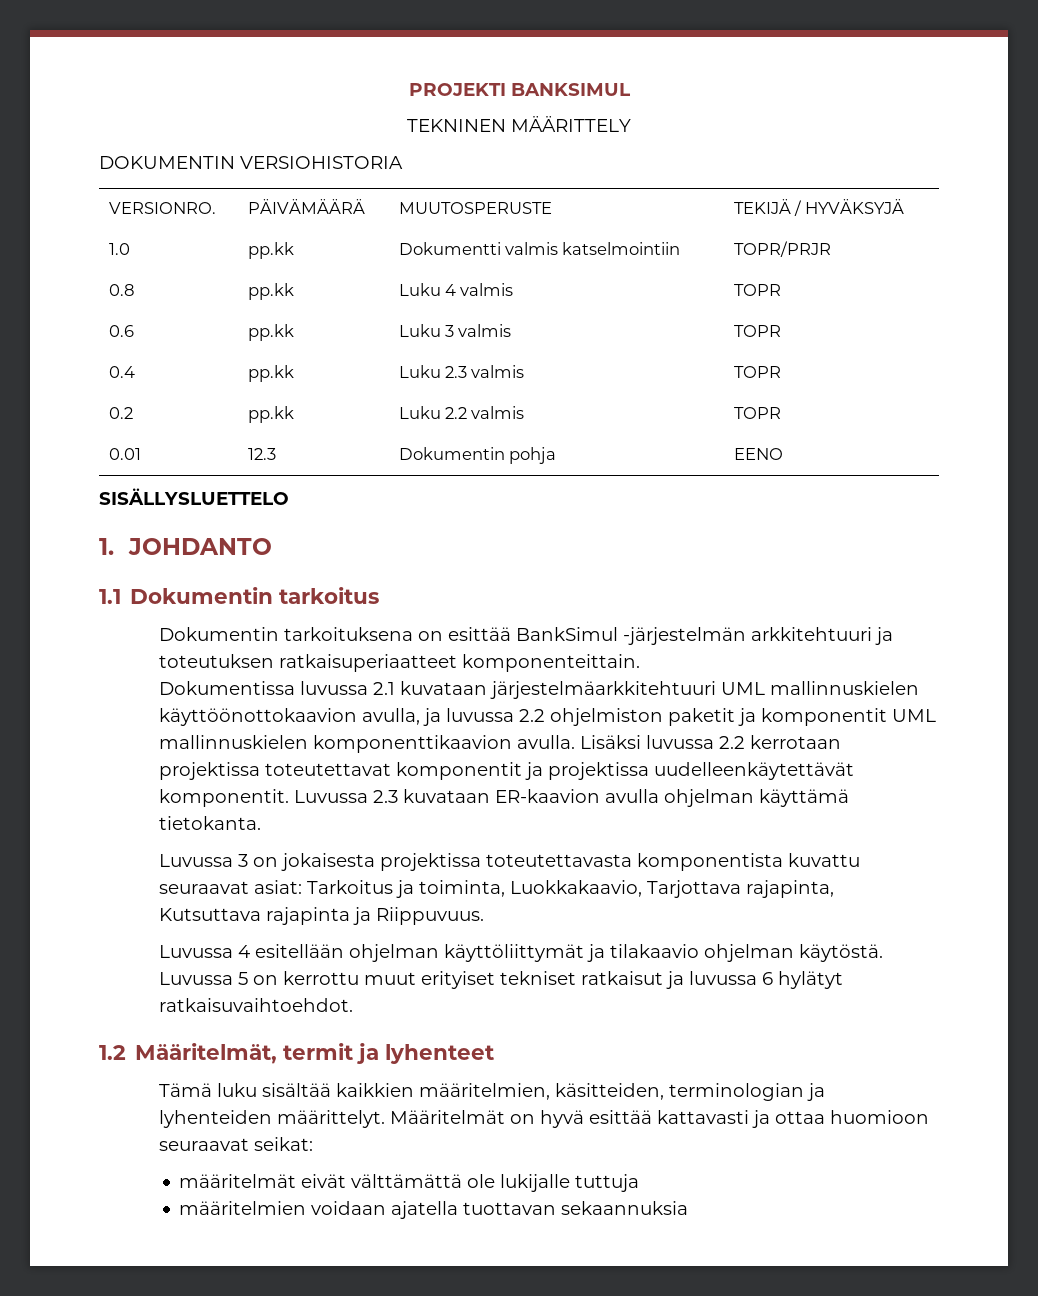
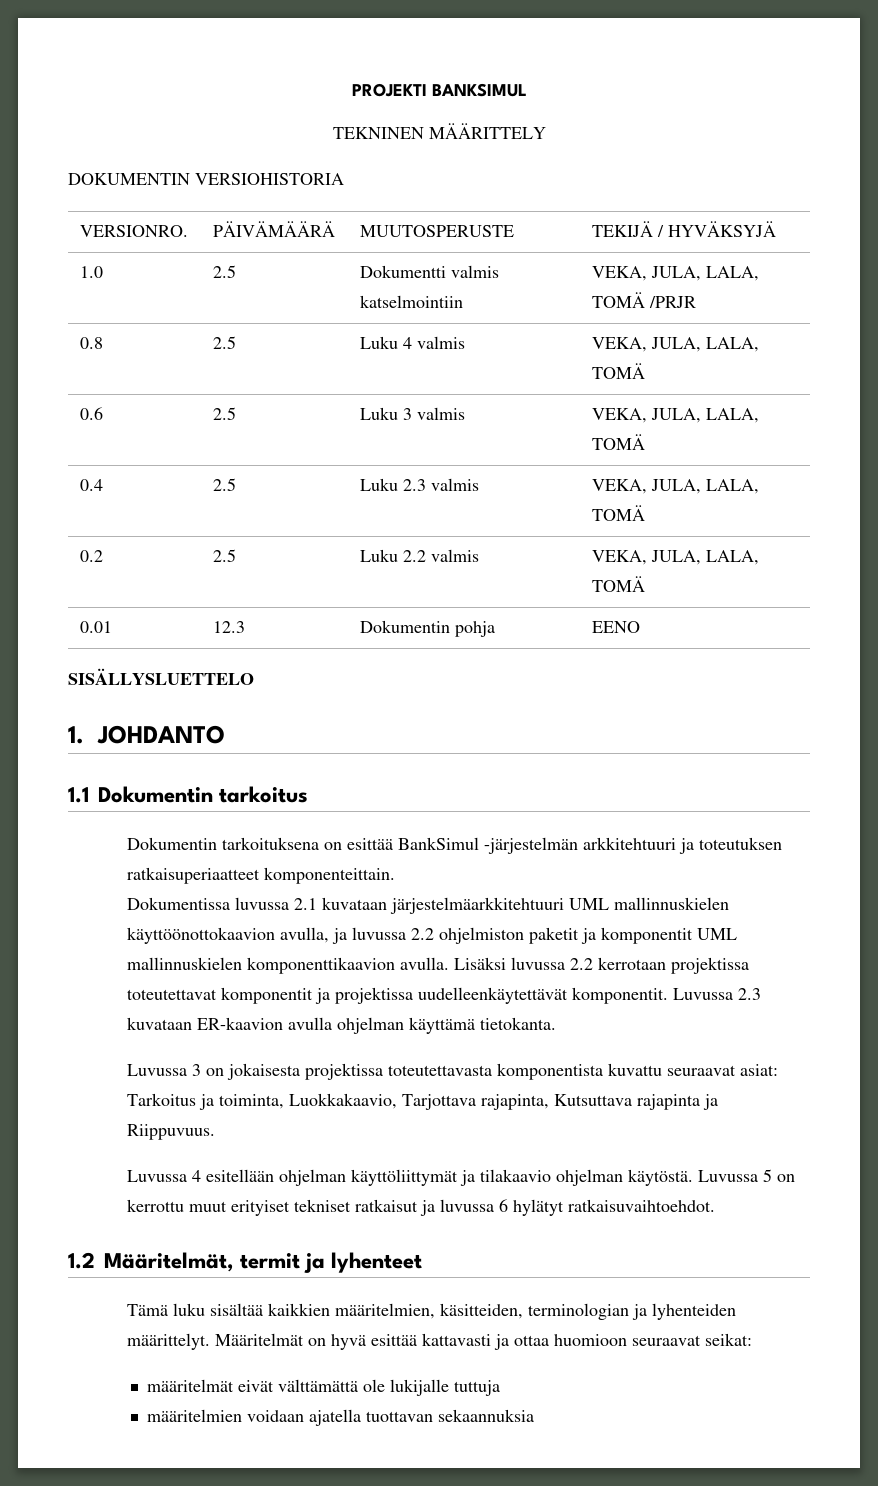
- 1.0 | pp.kk | Dokumentti valmis katselmointiin | TOPR/PRJR
+ 1.0 | 2.5 | Dokumentti valmis katselmointiin | VEKA, JULA, LALA, TOMÄ /PRJR
- 0.8 | pp.kk | Luku 4 valmis | TOPR
+ 0.8 | 2.5 | Luku 4 valmis | VEKA, JULA, LALA, TOMÄ
- 0.6 | pp.kk | Luku 3 valmis | TOPR
+ 0.6 | 2.5 | Luku 3 valmis | VEKA, JULA, LALA, TOMÄ
- 0.4 | pp.kk | Luku 2.3 valmis | TOPR
+ 0.4 | 2.5 | Luku 2.3 valmis | VEKA, JULA, LALA, TOMÄ
- 0.2 | pp.kk | Luku 2.2 valmis | TOPR
+ 0.2 | 2.5 | Luku 2.2 valmis | VEKA, JULA, LALA, TOMÄ

